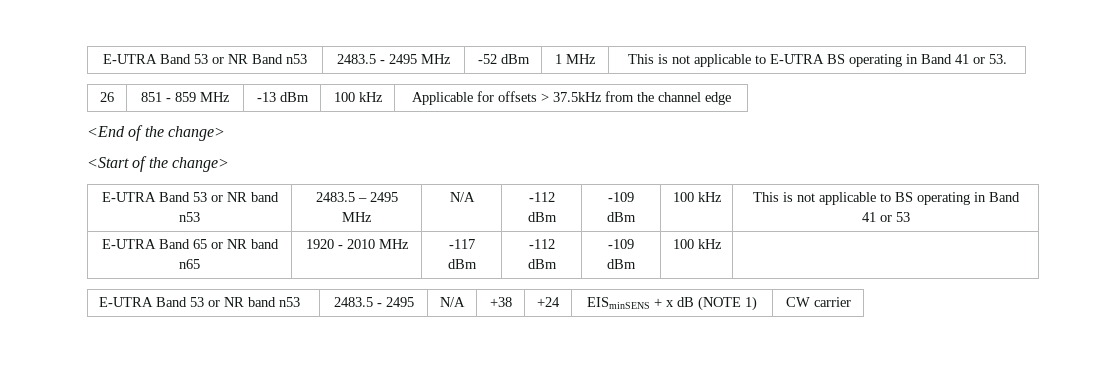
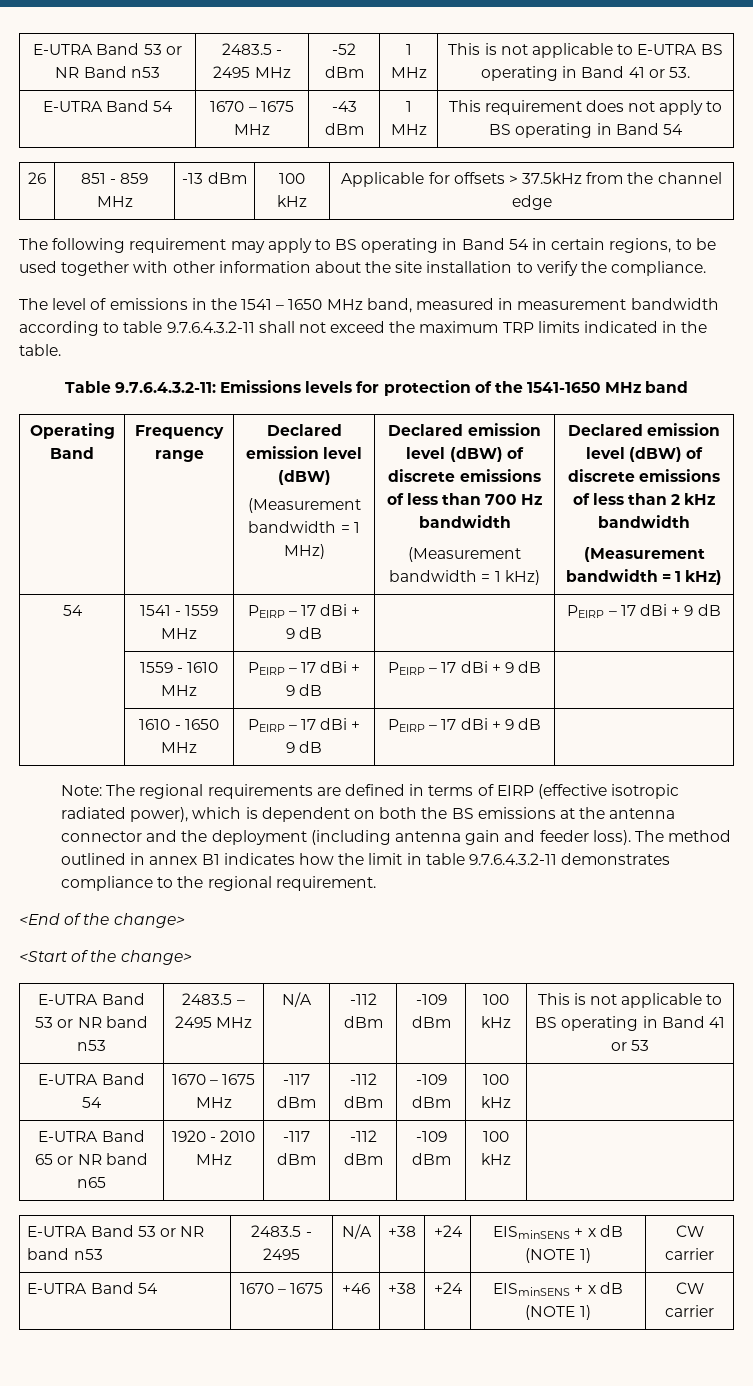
+ E-UTRA Band 54 | 1670 – 1675 MHz | -43 dBm | 1 MHz | This requirement does not apply to BS operating in Band 54
+ The following requirement may apply to BS operating in Band 54 in certain regions, to be used together with other information about the site installation to verify the compliance.
+ The level of emissions in the 1541 – 1650 MHz band, measured in measurement bandwidth according to table 9.7.6.4.3.2-11 shall not exceed the maximum TRP limits indicated in the table.
+ Table 9.7.6.4.3.2-11: Emissions levels for protection of the 1541-1650 MHz band
+ Operating Band | Frequency range | Declared emission level (dBW)
+ (Measurement bandwidth = 1 MHz) | Declared emission level (dBW) of discrete emissions of less than 700 Hz bandwidth
+ (Measurement bandwidth = 1 kHz) | Declared emission level (dBW) of discrete emissions of less than 2 kHz bandwidth
+ (Measurement bandwidth = 1 kHz)
+ 54 | 1541 - 1559 MHz | PEIRP – 17 dBi + 9 dB | | PEIRP – 17 dBi + 9 dB
+ | 1559 - 1610 MHz | PEIRP – 17 dBi + 9 dB | PEIRP – 17 dBi + 9 dB |
+ | 1610 - 1650 MHz | PEIRP – 17 dBi + 9 dB | PEIRP – 17 dBi + 9 dB |
+ Note: The regional requirements are defined in terms of EIRP (effective isotropic radiated power), which is dependent on both the BS emissions at the antenna connector and the deployment (including antenna gain and feeder loss). The method outlined in annex B1 indicates how the limit in table 9.7.6.4.3.2-11 demonstrates compliance to the regional requirement.
+ E-UTRA Band 54 | 1670 – 1675 MHz | -117 dBm | -112 dBm | -109 dBm | 100 kHz |
+ E-UTRA Band 54 | 1670 – 1675 | +46 | +38 | +24 | EISminSENS + x dB (NOTE 1) | CW carrier

